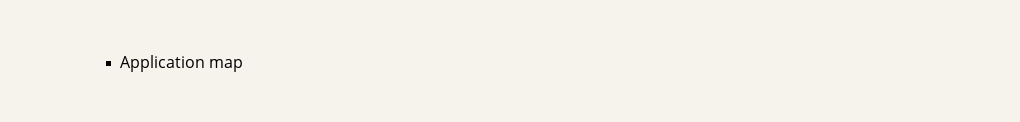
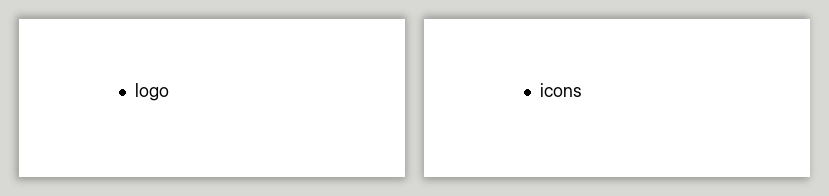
- Application map
+ logo
+ icons

